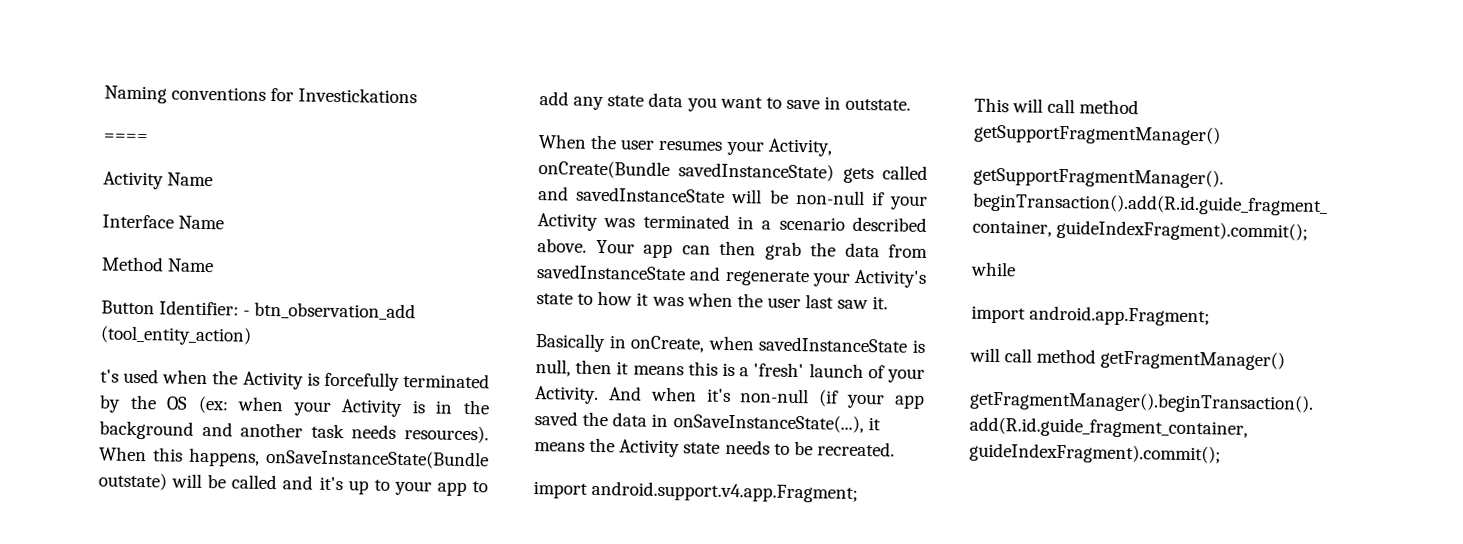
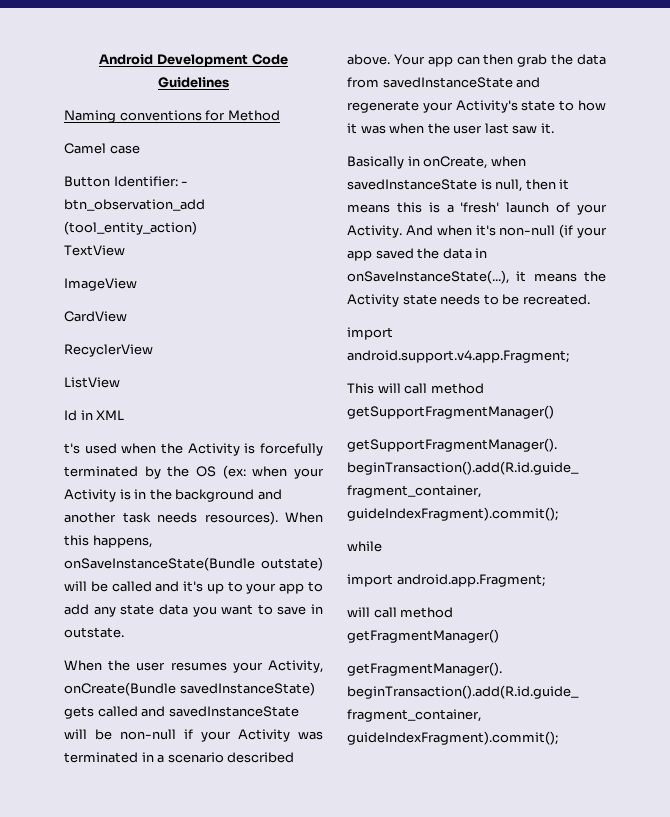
- Naming conventions for Investickations
- ====
- Activity Name
- Interface Name
- Method Name
+ Android Development Code Guidelines
+ Naming conventions for Method
+ Camel case
+ TextView
+ ImageView
+ CardView
+ RecyclerView
+ ListView
+ Id in XML

